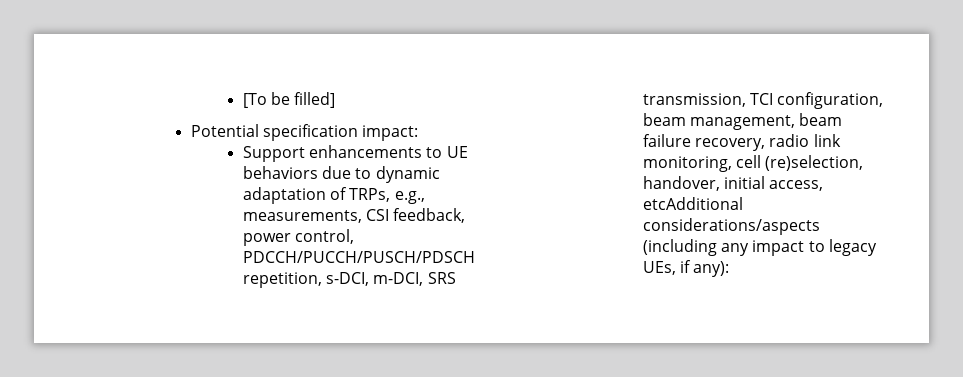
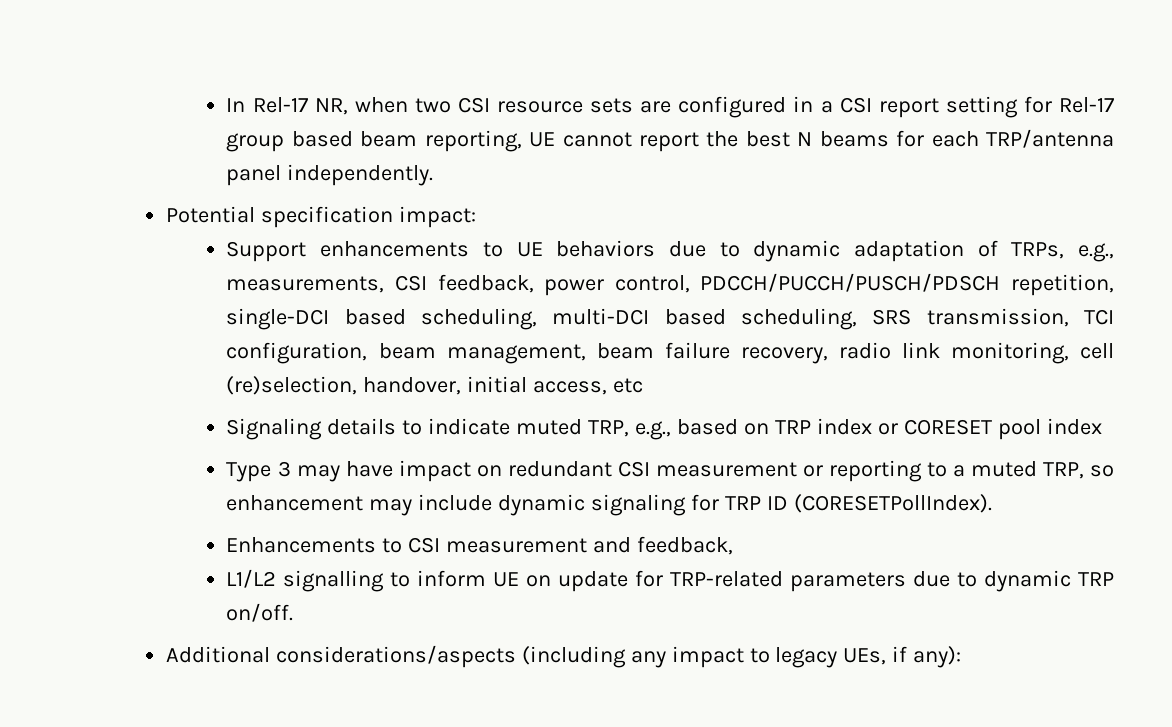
- [To be filled]
+ In Rel-17 NR, when two CSI resource sets are configured in a CSI report setting for Rel-17 group based beam reporting, UE cannot report the best N beams for each TRP/antenna panel independently.
- Support enhancements to UE behaviors due to dynamic adaptation of TRPs, e.g., measurements, CSI feedback, power control, PDCCH/PUCCH/PUSCH/PDSCH repetition, s-DCI, m-DCI, SRS transmission, TCI configuration, beam management, beam failure recovery, radio link monitoring, cell (re)selection, handover, initial access, etcAdditional considerations/aspects (including any impact to legacy UEs, if any):
+ Support enhancements to UE behaviors due to dynamic adaptation of TRPs, e.g., measurements, CSI feedback, power control, PDCCH/PUCCH/PUSCH/PDSCH repetition, single-DCI based scheduling, multi-DCI based scheduling, SRS transmission, TCI configuration, beam management, beam failure recovery, radio link monitoring, cell (re)selection, handover, initial access, etc
+ Signaling details to indicate muted TRP, e.g., based on TRP index or CORESET pool index
+ Type 3 may have impact on redundant CSI measurement or reporting to a muted TRP, so enhancement may include dynamic signaling for TRP ID (CORESETPollIndex).
+ Enhancements to CSI measurement and feedback,
+ L1/L2 signalling to inform UE on update for TRP-related parameters due to dynamic TRP on/off.
+ Additional considerations/aspects (including any impact to legacy UEs, if any):

